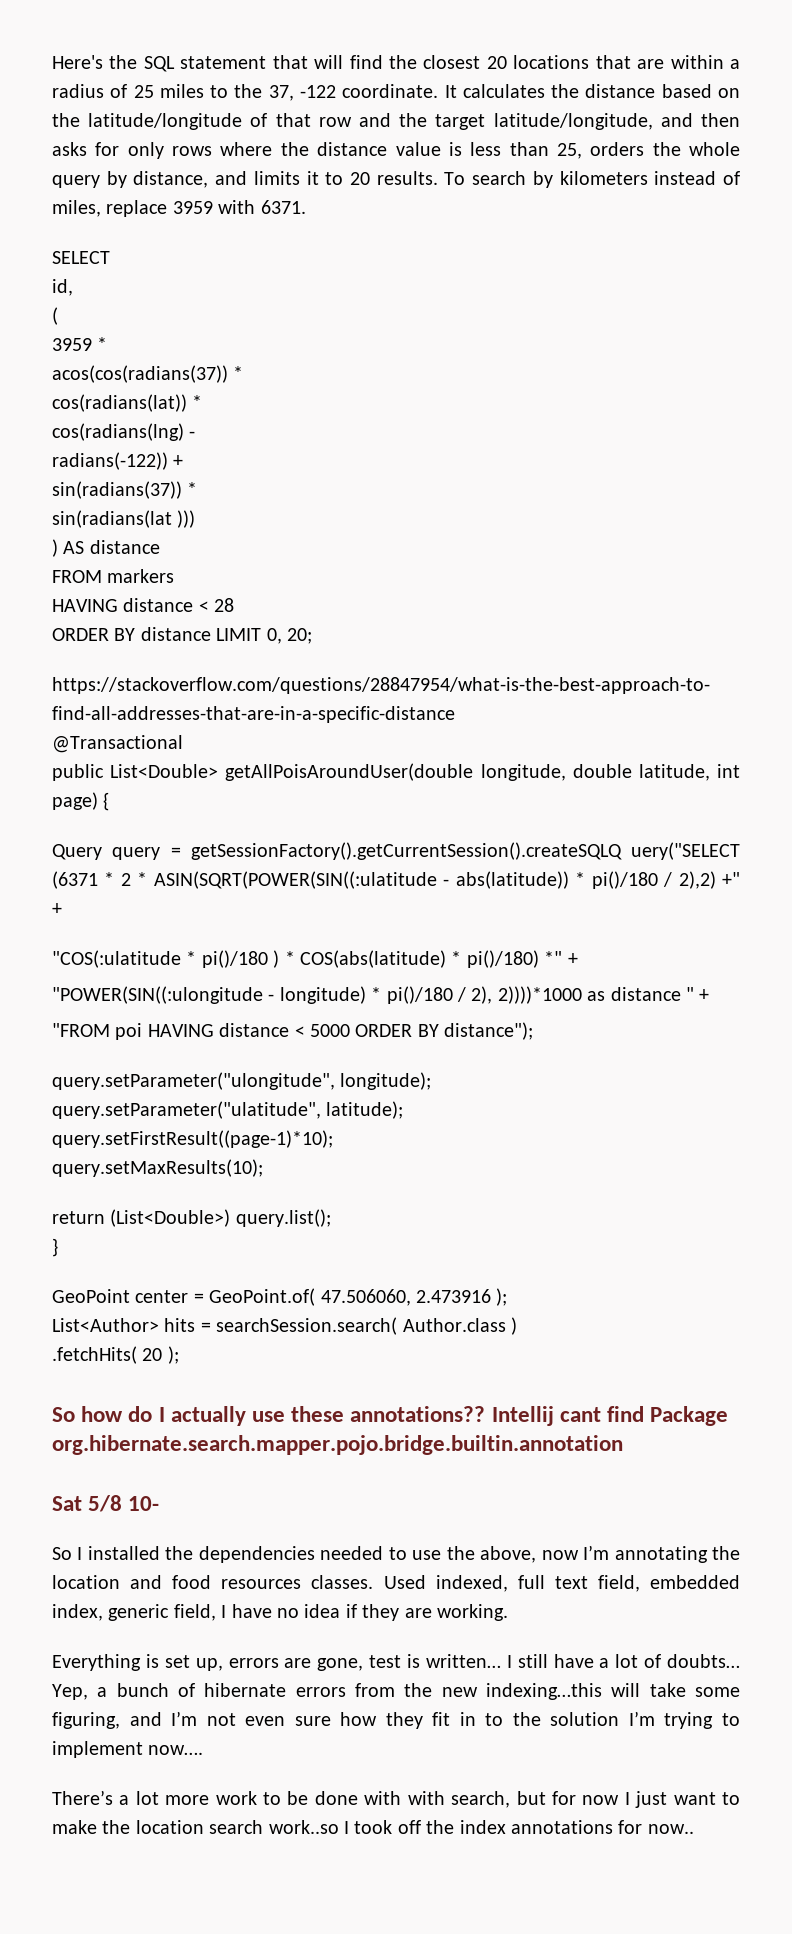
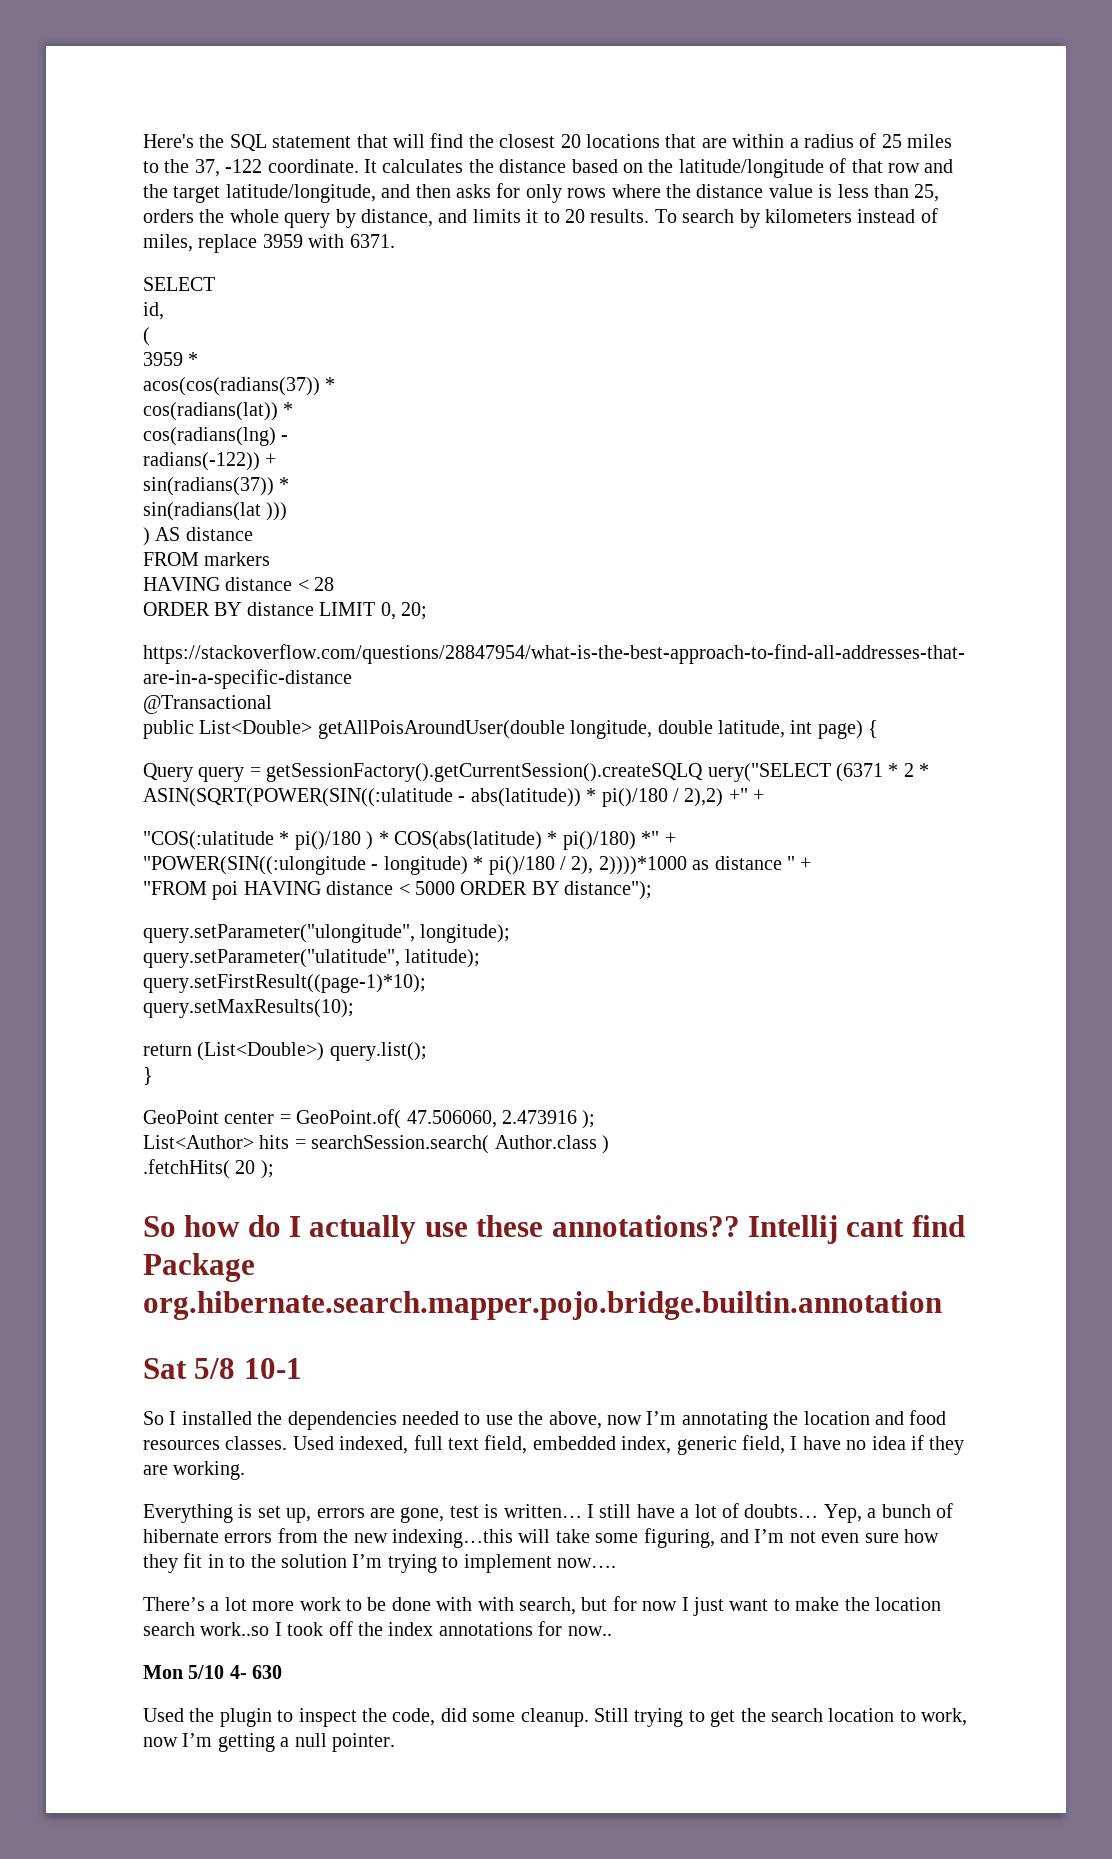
- Sat 5/8 10-
+ Sat 5/8 10-1
+ Mon 5/10 4- 630
+ Used the plugin to inspect the code, did some cleanup. Still trying to get the search location to work, now I’m getting a null pointer.

